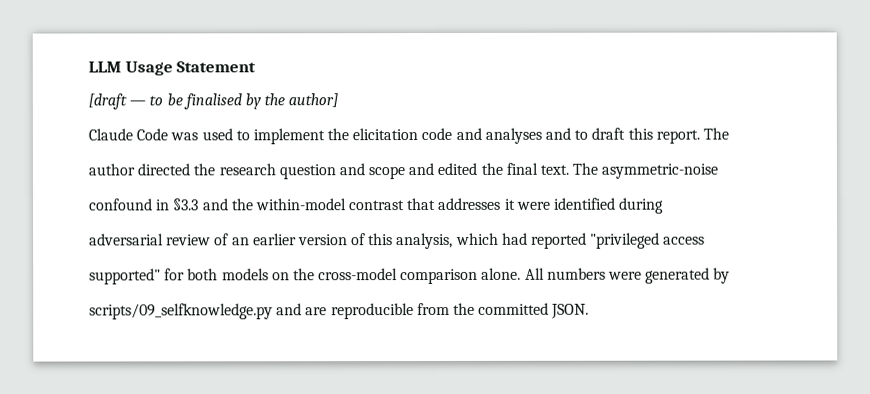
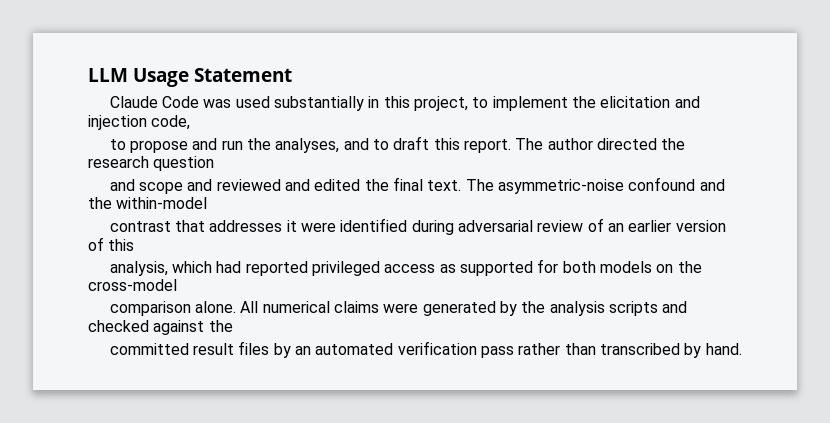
- [draft — to be finalised by the author]
- Claude Code was used to implement the elicitation code and analyses and to draft this report. The
- author directed the research question and scope and edited the final text.
+ Claude Code was used substantially in this project, to implement the elicitation and injection code,
+ to propose and run the analyses, and to draft this report. The author directed the research question
+ and scope and reviewed and edited the final text.
- The asymmetric-noise
- confound in §3.3 and the within-model contrast that addresses it were identified during
- adversarial review of an earlier version of this analysis, which had reported "privileged access
- supported" for both models on the cross-model comparison alone.
+ The asymmetric-noise confound and the within-model
+ contrast that addresses it were identified during adversarial review of an earlier version of this
+ analysis, which had reported privileged access as supported for both models on the cross-model
+ comparison alone.
- All numbers were generated by
- scripts/09_selfknowledge.py and are reproducible from the committed JSON.
+ All numerical claims were generated by the analysis scripts and checked against the
+ committed result files by an automated verification pass rather than transcribed by hand.

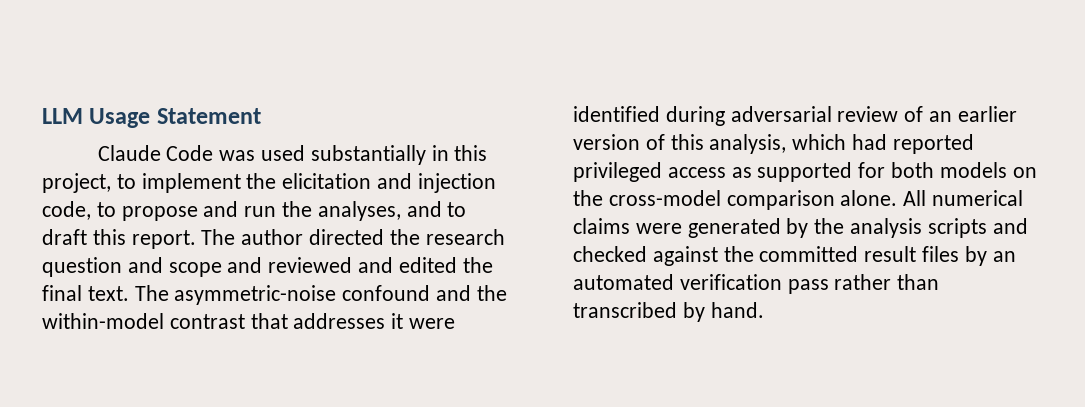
- Claude Code was used substantially in this project, to implement the elicitation and injection code,
- to propose and run the analyses, and to draft this report.
+ Claude Code was used substantially in this project, to implement the elicitation and injection code, to propose and run the analyses, and to draft this report.
- The author directed the research question
- and scope and reviewed and edited the final text.
+ The author directed the research question and scope and reviewed and edited the final text.
- The asymmetric-noise confound and the within-model
- contrast that addresses it were identified during adversarial review of an earlier version of this
- analysis, which had reported privileged access as supported for both models on the cross-model
- comparison alone.
+ The asymmetric-noise confound and the within-model contrast that addresses it were identified during adversarial review of an earlier version of this analysis, which had reported privileged access as supported for both models on the cross-model comparison alone.
- All numerical claims were generated by the analysis scripts and checked against the
- committed result files by an automated verification pass rather than transcribed by hand.
+ All numerical claims were generated by the analysis scripts and checked against the committed result files by an automated verification pass rather than transcribed by hand.

